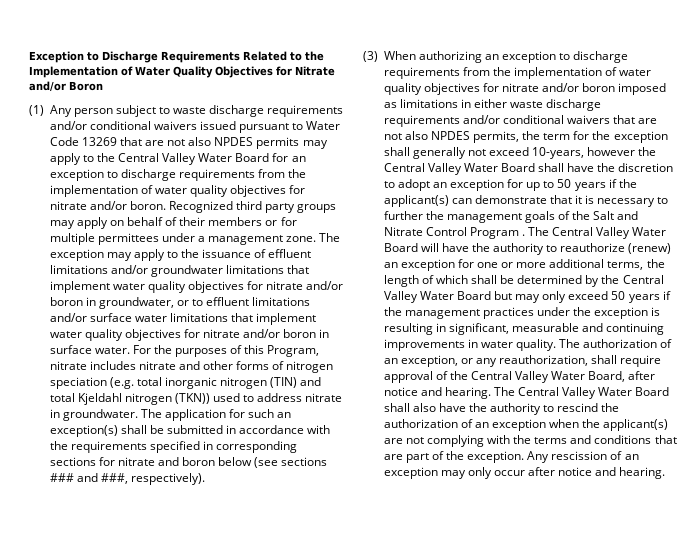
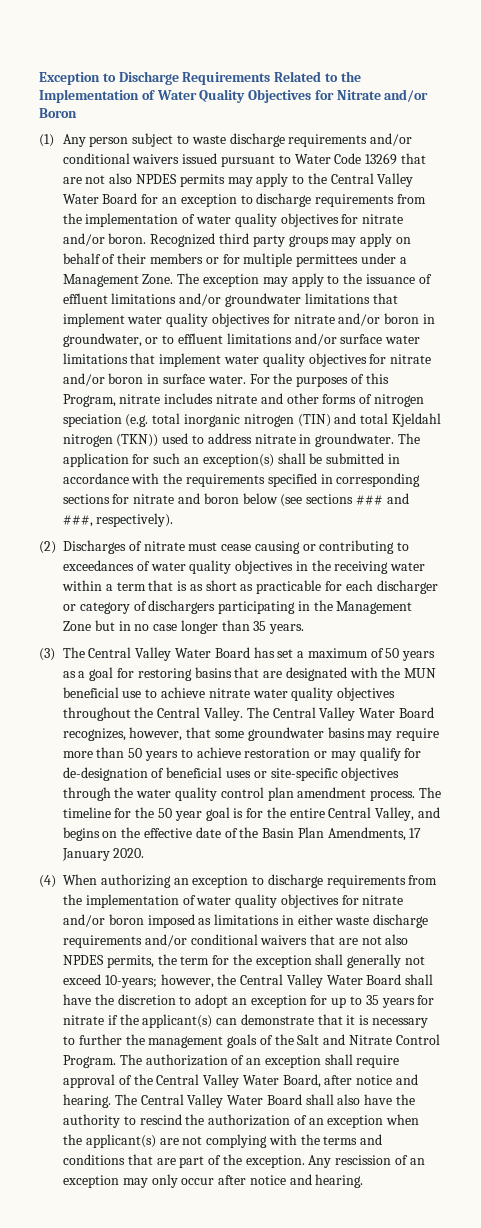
- Recognized third party groups may apply on behalf of their members or for multiple permittees under a management zone.
+ Recognized third party groups may apply on behalf of their members or for multiple permittees under a Management Zone.
- (3) When authorizing an exception to discharge requirements from the implementation of water quality objectives for nitrate and/or boron imposed as limitations in either waste discharge requirements and/or conditional waivers that are not also NPDES permits, the term for the exception shall generally not exceed 10-years, however the Central Valley Water Board shall have the discretion to adopt an exception for up to 50 years if the applicant(s) can demonstrate that it is necessary to further the management goals of the Salt and Nitrate Control Program . The Central Valley Water Board will have the authority to reauthorize (renew) an exception for one or more additional terms, the length of which shall be determined by the Central Valley Water Board but may only exceed 50 years if the management practices under the exception is resulting in significant, measurable and continuing improvements in water quality. The authorization of an exception, or any reauthorization, shall require approval of the Central Valley Water Board, after notice and hearing.
+ (2) Discharges of nitrate must cease causing or contributing to exceedances of water quality objectives in the receiving water within a term that is as short as practicable for each discharger or category of dischargers participating in the Management Zone but in no case longer than 35 years.
+ (3) The Central Valley Water Board has set a maximum of 50 years as a goal for restoring basins that are designated with the MUN beneficial use to achieve nitrate water quality objectives throughout the Central Valley. The Central Valley Water Board recognizes, however, that some groundwater basins may require more than 50 years to achieve restoration or may qualify for de-designation of beneficial uses or site-specific objectives through the water quality control plan amendment process. The timeline for the 50 year goal is for the entire Central Valley, and begins on the effective date of the Basin Plan Amendments, 17 January 2020.
+ (4) When authorizing an exception to discharge requirements from the implementation of water quality objectives for nitrate and/or boron imposed as limitations in either waste discharge requirements and/or conditional waivers that are not also NPDES permits, the term for the exception shall generally not exceed 10-years; however, the Central Valley Water Board shall have the discretion to adopt an exception for up to 35 years for nitrate if the applicant(s) can demonstrate that it is necessary to further the management goals of the Salt and Nitrate Control Program. The authorization of an exception shall require approval of the Central Valley Water Board, after notice and hearing.

